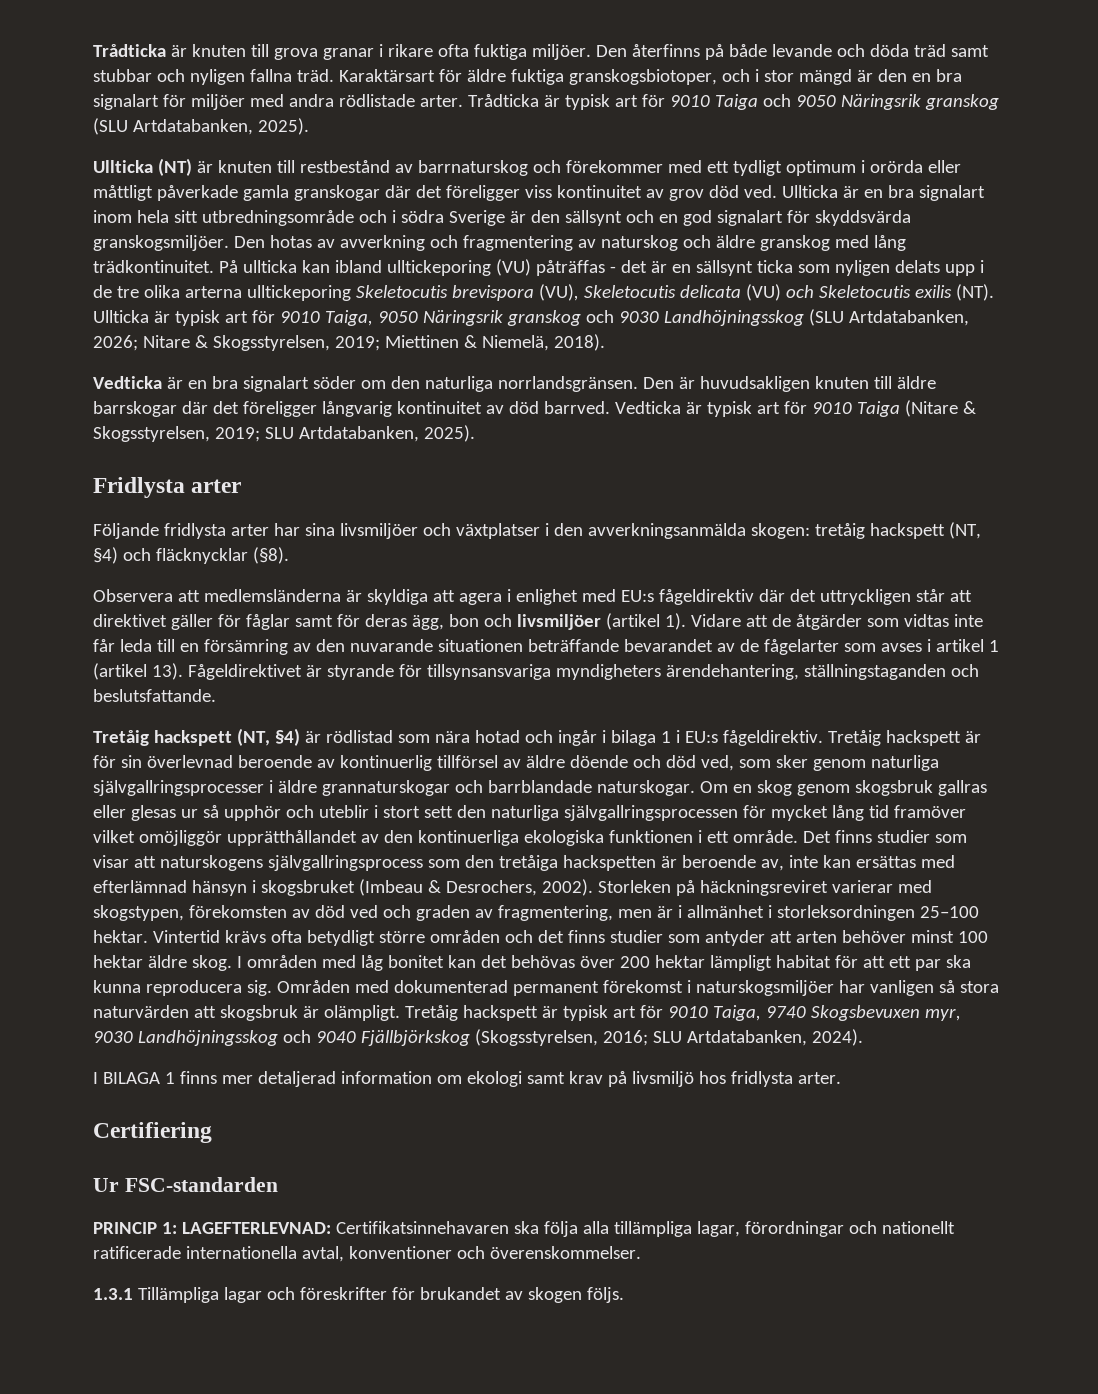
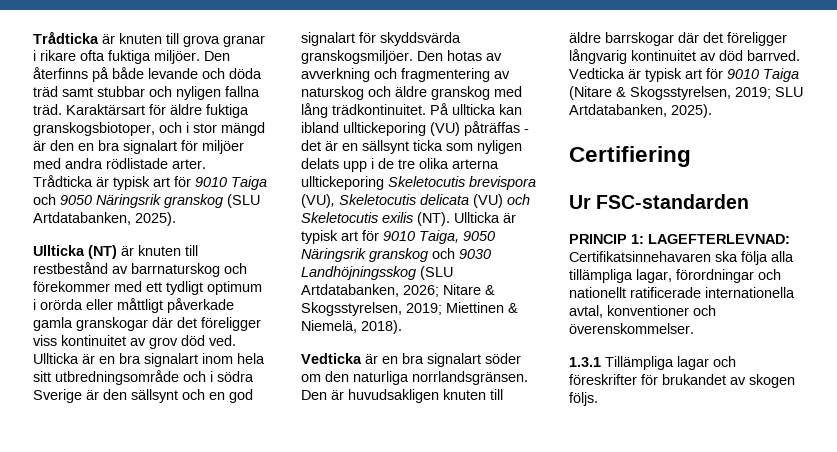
- Fridlysta arter
- Följande fridlysta arter har sina livsmiljöer och växtplatser i den avverkningsanmälda skogen: tretåig hackspett (NT, §4) och fläcknycklar (§8).
- Observera att medlemsländerna är skyldiga att agera i enlighet med EU:s fågeldirektiv där det uttryckligen står att direktivet gäller för fåglar samt för deras ägg, bon och livsmiljöer (artikel 1). Vidare att de åtgärder som vidtas inte får leda till en försämring av den nuvarande situationen beträffande bevarandet av de fågelarter som avses i artikel 1 (artikel 13). Fågeldirektivet är styrande för tillsynsansvariga myndigheters ärendehantering, ställningstaganden och beslutsfattande.
- Tretåig hackspett (NT, §4) är rödlistad som nära hotad och ingår i bilaga 1 i EU:s fågeldirektiv. Tretåig hackspett är för sin överlevnad beroende av kontinuerlig tillförsel av äldre döende och död ved, som sker genom naturliga självgallringsprocesser i äldre grannaturskogar och barrblandade naturskogar. Om en skog genom skogsbruk gallras eller glesas ur så upphör och uteblir i stort sett den naturliga självgallringsprocessen för mycket lång tid framöver vilket omöjliggör upprätthållandet av den kontinuerliga ekologiska funktionen i ett område. Det finns studier som visar att naturskogens självgallringsprocess som den tretåiga hackspetten är beroende av, inte kan ersättas med efterlämnad hänsyn i skogsbruket (Imbeau & Desrochers, 2002). Storleken på häckningsreviret varierar med skogstypen, förekomsten av död ved och graden av fragmentering, men är i allmänhet i storleksordningen 25–100 hektar. Vintertid krävs ofta betydligt större områden och det finns studier som antyder att arten behöver minst 100 hektar äldre skog. I områden med låg bonitet kan det behövas över 200 hektar lämpligt habitat för att ett par ska kunna reproducera sig. Områden med dokumenterad permanent förekomst i naturskogsmiljöer har vanligen så stora naturvärden att skogsbruk är olämpligt. Tretåig hackspett är typisk art för 9010 Taiga, 9740 Skogsbevuxen myr, 9030 Landhöjningsskog och 9040 Fjällbjörkskog (Skogsstyrelsen, 2016; SLU Artdatabanken, 2024).
- I BILAGA 1 finns mer detaljerad information om ekologi samt krav på livsmiljö hos fridlysta arter.

